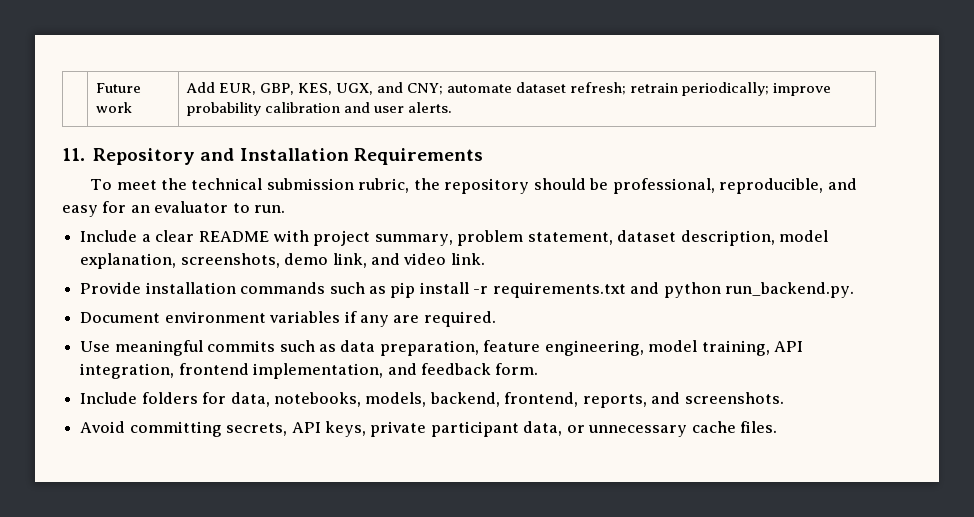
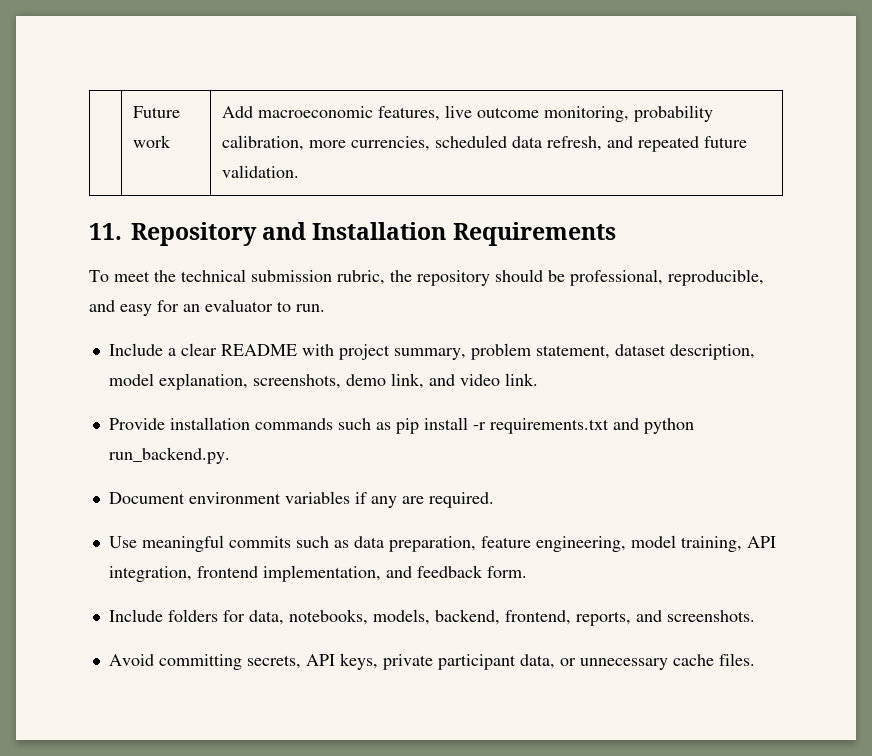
- | Future work | Add EUR, GBP, KES, UGX, and CNY; automate dataset refresh; retrain periodically; improve probability calibration and user alerts.
+ | Future work | Add macroeconomic features, live outcome monitoring, probability calibration, more currencies, scheduled data refresh, and repeated future validation.

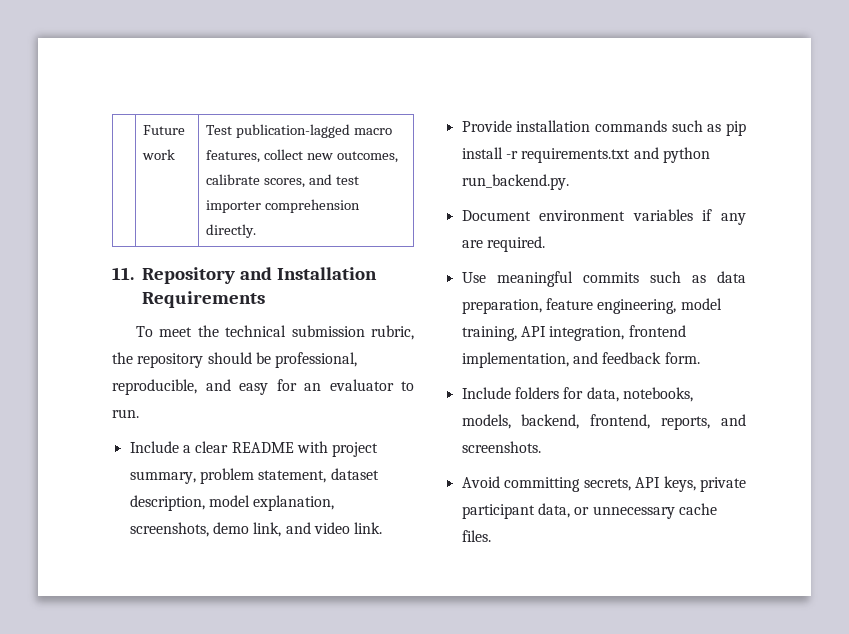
- | Future work | Add macroeconomic features, live outcome monitoring, probability calibration, more currencies, scheduled data refresh, and repeated future validation.
+ | Future work | Test publication-lagged macro features, collect new outcomes, calibrate scores, and test importer comprehension directly.

